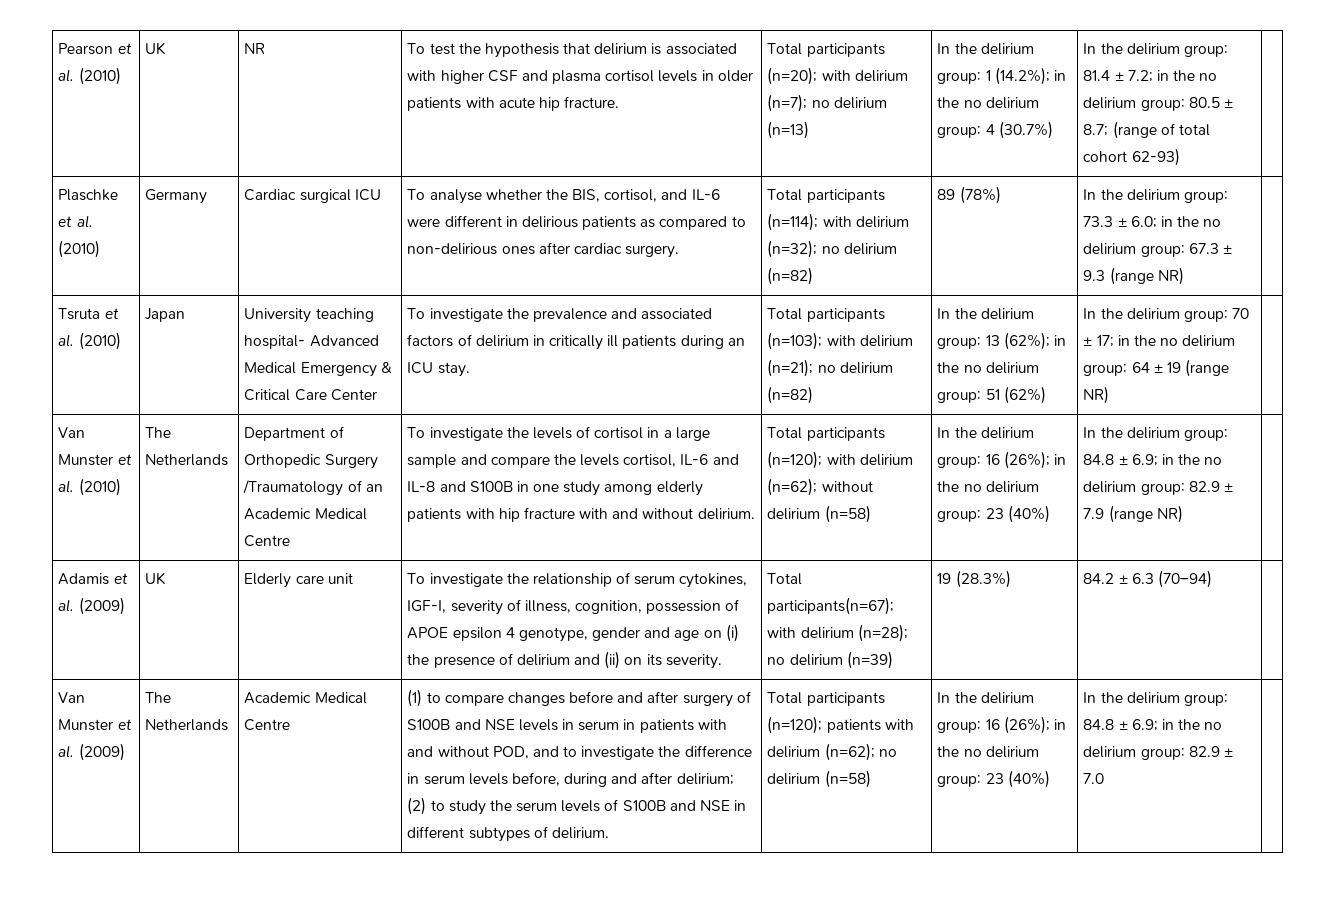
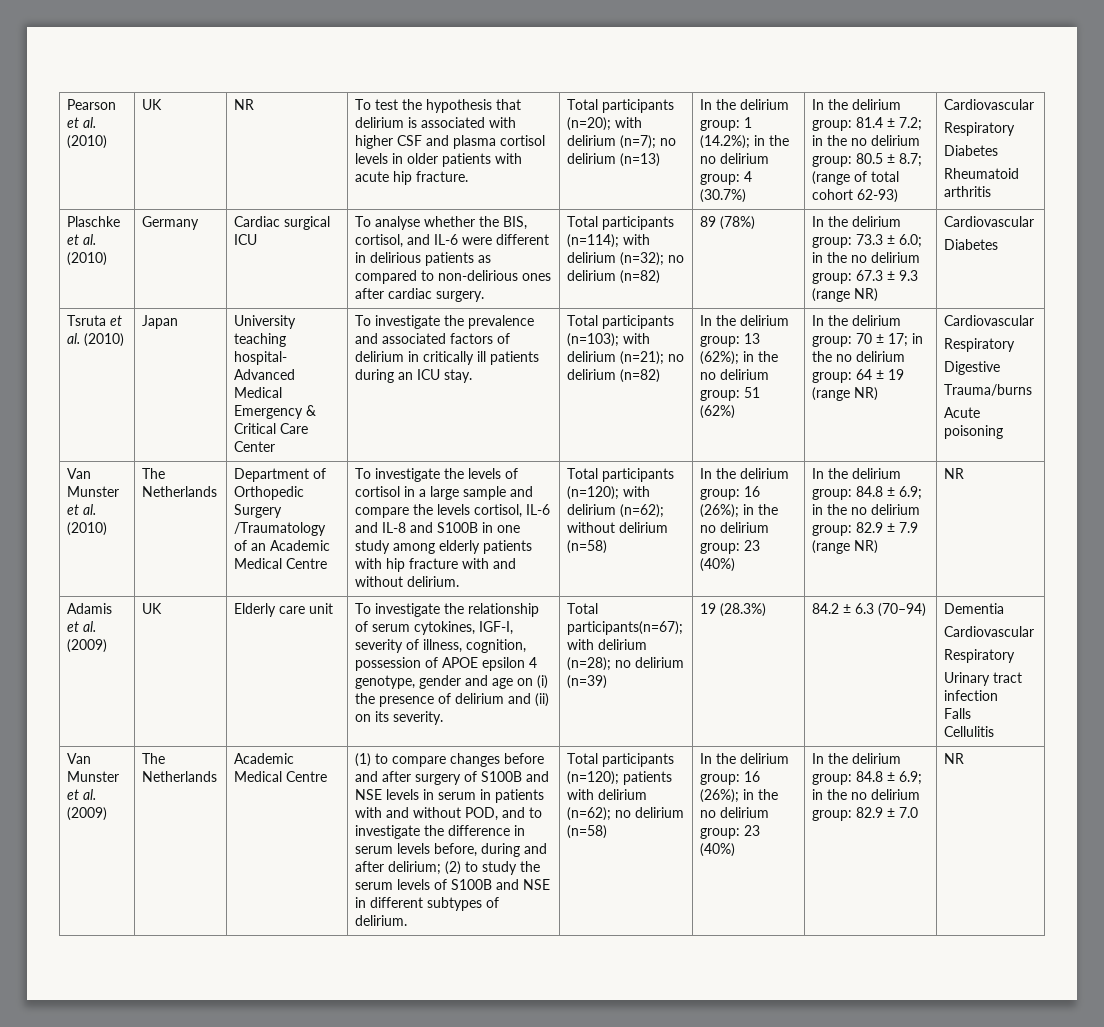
- In the delirium group: 81.4 ± 7.2; in the no delirium group: 80.5 ± 8.7; (range of total cohort 62-93)
+ In the delirium group: 81.4 ± 7.2; in the no delirium group: 80.5 ± 8.7; (range of total cohort 62-93) | Cardiovascular
+ Respiratory
+ Diabetes
+ Rheumatoid arthritis
- In the delirium group: 73.3 ± 6.0; in the no delirium group: 67.3 ± 9.3 (range NR)
+ In the delirium group: 73.3 ± 6.0; in the no delirium group: 67.3 ± 9.3 (range NR) | Cardiovascular
+ Diabetes
- In the delirium group: 70 ± 17; in the no delirium group: 64 ± 19 (range NR)
+ In the delirium group: 70 ± 17; in the no delirium group: 64 ± 19 (range NR) | Cardiovascular
+ Respiratory
+ Digestive
+ Trauma/burns
+ Acute poisoning
- In the delirium group: 84.8 ± 6.9; in the no delirium group: 82.9 ± 7.9 (range NR)
+ In the delirium group: 84.8 ± 6.9; in the no delirium group: 82.9 ± 7.9 (range NR) | NR
+ Dementia
+ Cardiovascular
+ Respiratory
+ Urinary tract infection
+ Falls
+ Cellulitis
- In the delirium group: 84.8 ± 6.9; in the no delirium group: 82.9 ± 7.0
+ In the delirium group: 84.8 ± 6.9; in the no delirium group: 82.9 ± 7.0 | NR

